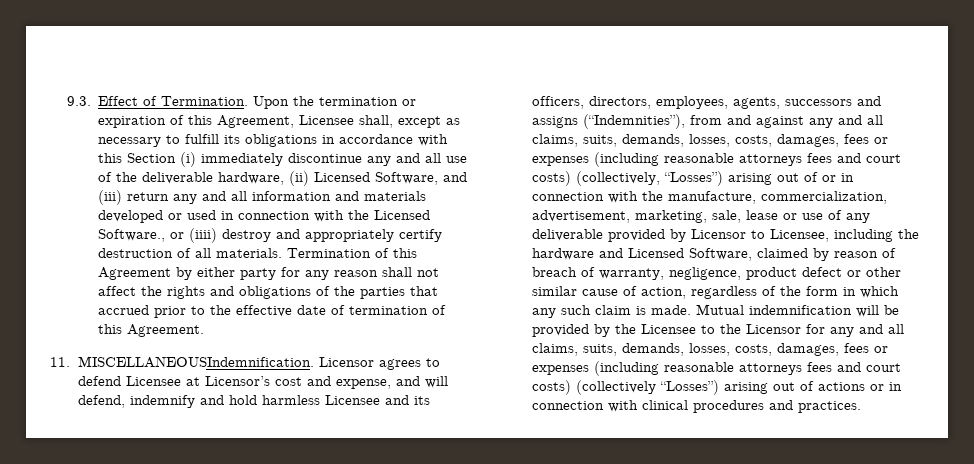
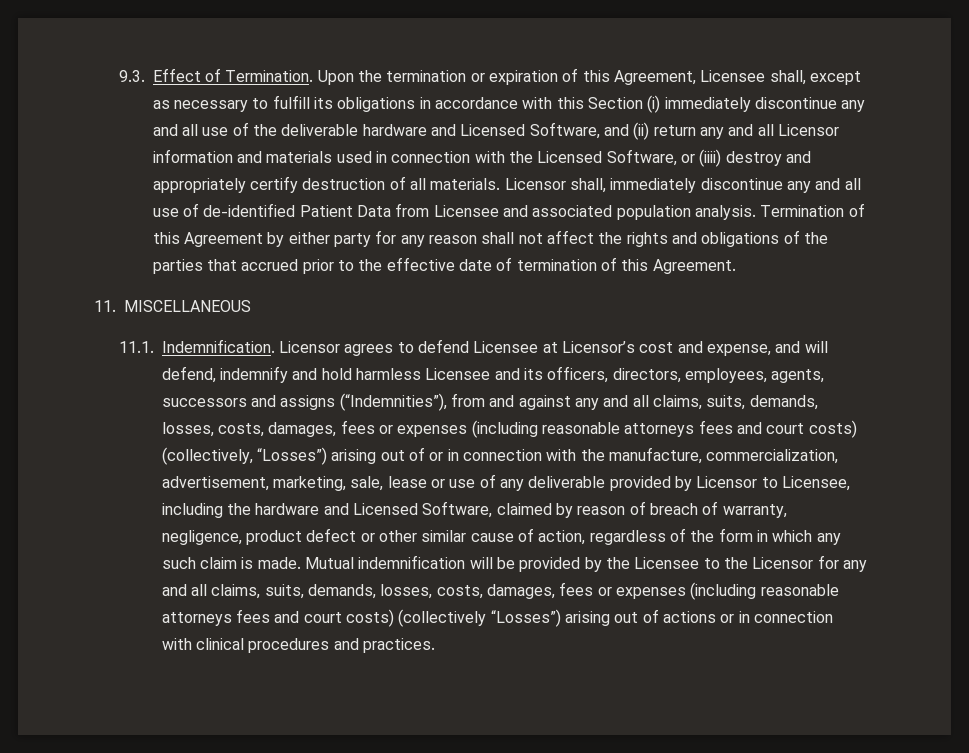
- Upon the termination or expiration of this Agreement, Licensee shall, except as necessary to fulfill its obligations in accordance with this Section (i) immediately discontinue any and all use of the deliverable hardware, (ii) Licensed Software, and (iii) return any and all information and materials developed or used in connection with the Licensed Software., or (iiii) destroy and appropriately certify destruction of all materials.
+ Upon the termination or expiration of this Agreement, Licensee shall, except as necessary to fulfill its obligations in accordance with this Section (i) immediately discontinue any and all use of the deliverable hardware and Licensed Software, and (ii) return any and all Licensor information and materials used in connection with the Licensed Software, or (iiii) destroy and appropriately certify destruction of all materials.
+ Licensor shall, immediately discontinue any and all use of de-identified Patient Data from Licensee and associated population analysis.
- 11. MISCELLANEOUSIndemnification.
+ 11. MISCELLANEOUS
+ 11.1. Indemnification.

